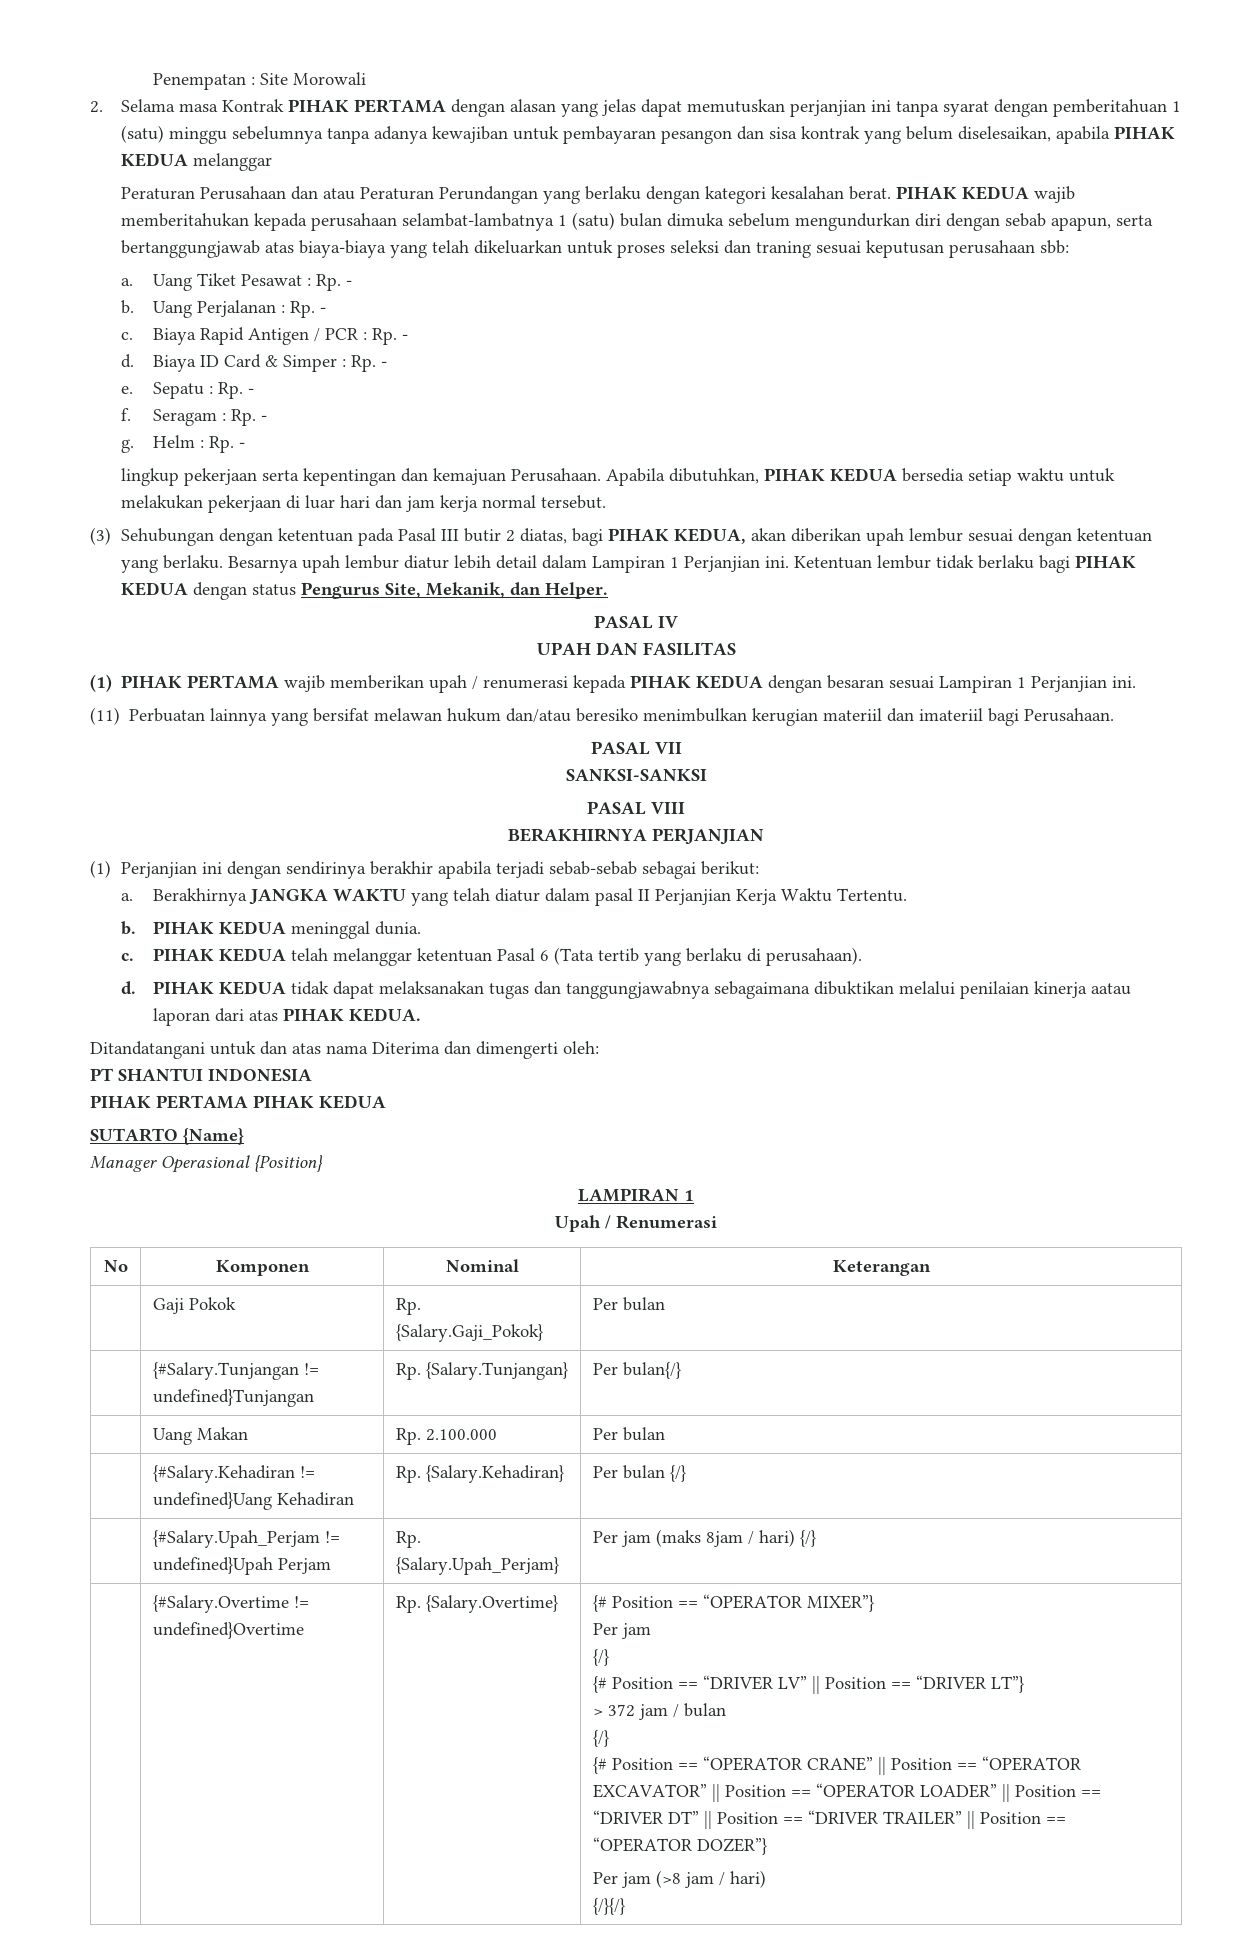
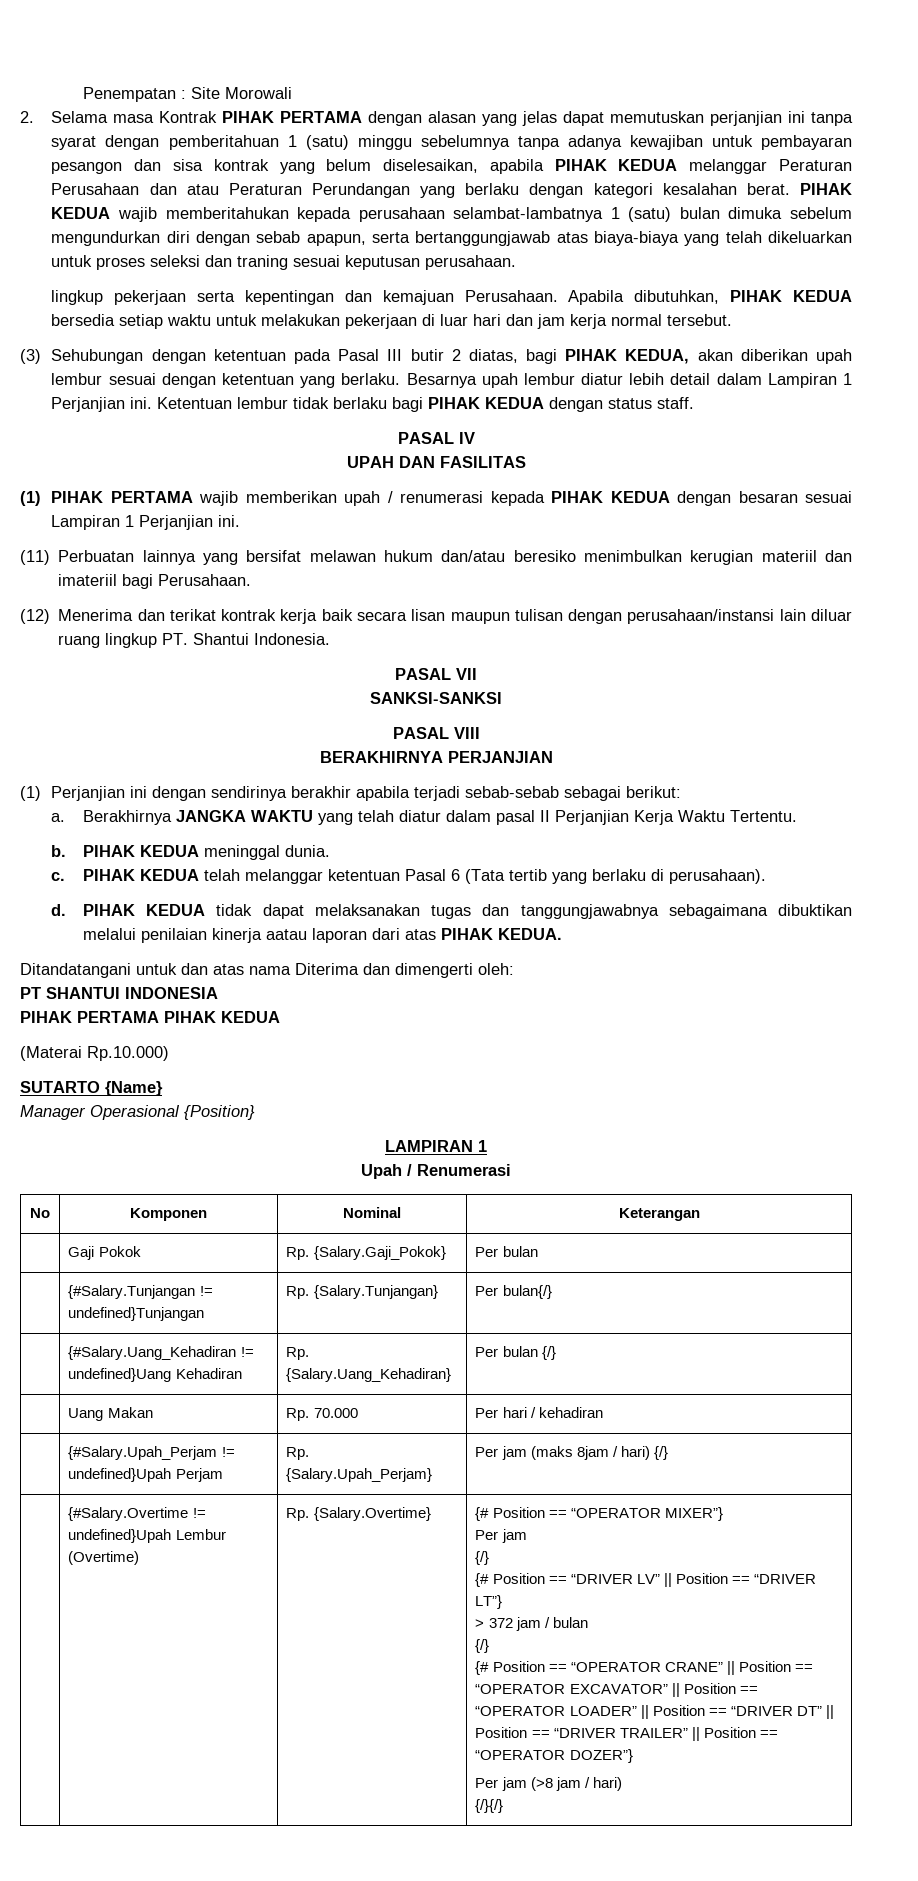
- 2. Selama masa Kontrak PIHAK PERTAMA dengan alasan yang jelas dapat memutuskan perjanjian ini tanpa syarat dengan pemberitahuan 1 (satu) minggu sebelumnya tanpa adanya kewajiban untuk pembayaran pesangon dan sisa kontrak yang belum diselesaikan, apabila PIHAK KEDUA melanggar
- Peraturan Perusahaan dan atau Peraturan Perundangan yang berlaku dengan kategori kesalahan berat.
+ 2. Selama masa Kontrak PIHAK PERTAMA dengan alasan yang jelas dapat memutuskan perjanjian ini tanpa syarat dengan pemberitahuan 1 (satu) minggu sebelumnya tanpa adanya kewajiban untuk pembayaran pesangon dan sisa kontrak yang belum diselesaikan, apabila PIHAK KEDUA melanggar Peraturan Perusahaan dan atau Peraturan Perundangan yang berlaku dengan kategori kesalahan berat.
- PIHAK KEDUA wajib memberitahukan kepada perusahaan selambat-lambatnya 1 (satu) bulan dimuka sebelum mengundurkan diri dengan sebab apapun, serta bertanggungjawab atas biaya-biaya yang telah dikeluarkan untuk proses seleksi dan traning sesuai keputusan perusahaan sbb:
- a. Uang Tiket Pesawat : Rp. -
- b. Uang Perjalanan : Rp. -
- c. Biaya Rapid Antigen / PCR : Rp. -
- d. Biaya ID Card & Simper : Rp. -
- e. Sepatu : Rp. -
- f. Seragam : Rp. -
- g. Helm : Rp. -
+ PIHAK KEDUA wajib memberitahukan kepada perusahaan selambat-lambatnya 1 (satu) bulan dimuka sebelum mengundurkan diri dengan sebab apapun, serta bertanggungjawab atas biaya-biaya yang telah dikeluarkan untuk proses seleksi dan traning sesuai keputusan perusahaan.
- Ketentuan lembur tidak berlaku bagi PIHAK KEDUA dengan status Pengurus Site, Mekanik, dan Helper.
+ Ketentuan lembur tidak berlaku bagi PIHAK KEDUA dengan status staff.
+ (12) Menerima dan terikat kontrak kerja baik secara lisan maupun tulisan dengan perusahaan/instansi lain diluar ruang lingkup PT. Shantui Indonesia.
+ (Materai Rp.10.000)
- | Uang Makan | Rp. 2.100.000 | Per bulan
- | {#Salary.Kehadiran != undefined}Uang Kehadiran | Rp. {Salary.Kehadiran} | Per bulan {/}
+ | {#Salary.Uang_Kehadiran != undefined}Uang Kehadiran | Rp. {Salary.Uang_Kehadiran} | Per bulan {/}
+ | Uang Makan | Rp. 70.000 | Per hari / kehadiran
- {#Salary.Overtime != undefined}Overtime
+ {#Salary.Overtime != undefined}Upah Lembur (Overtime)

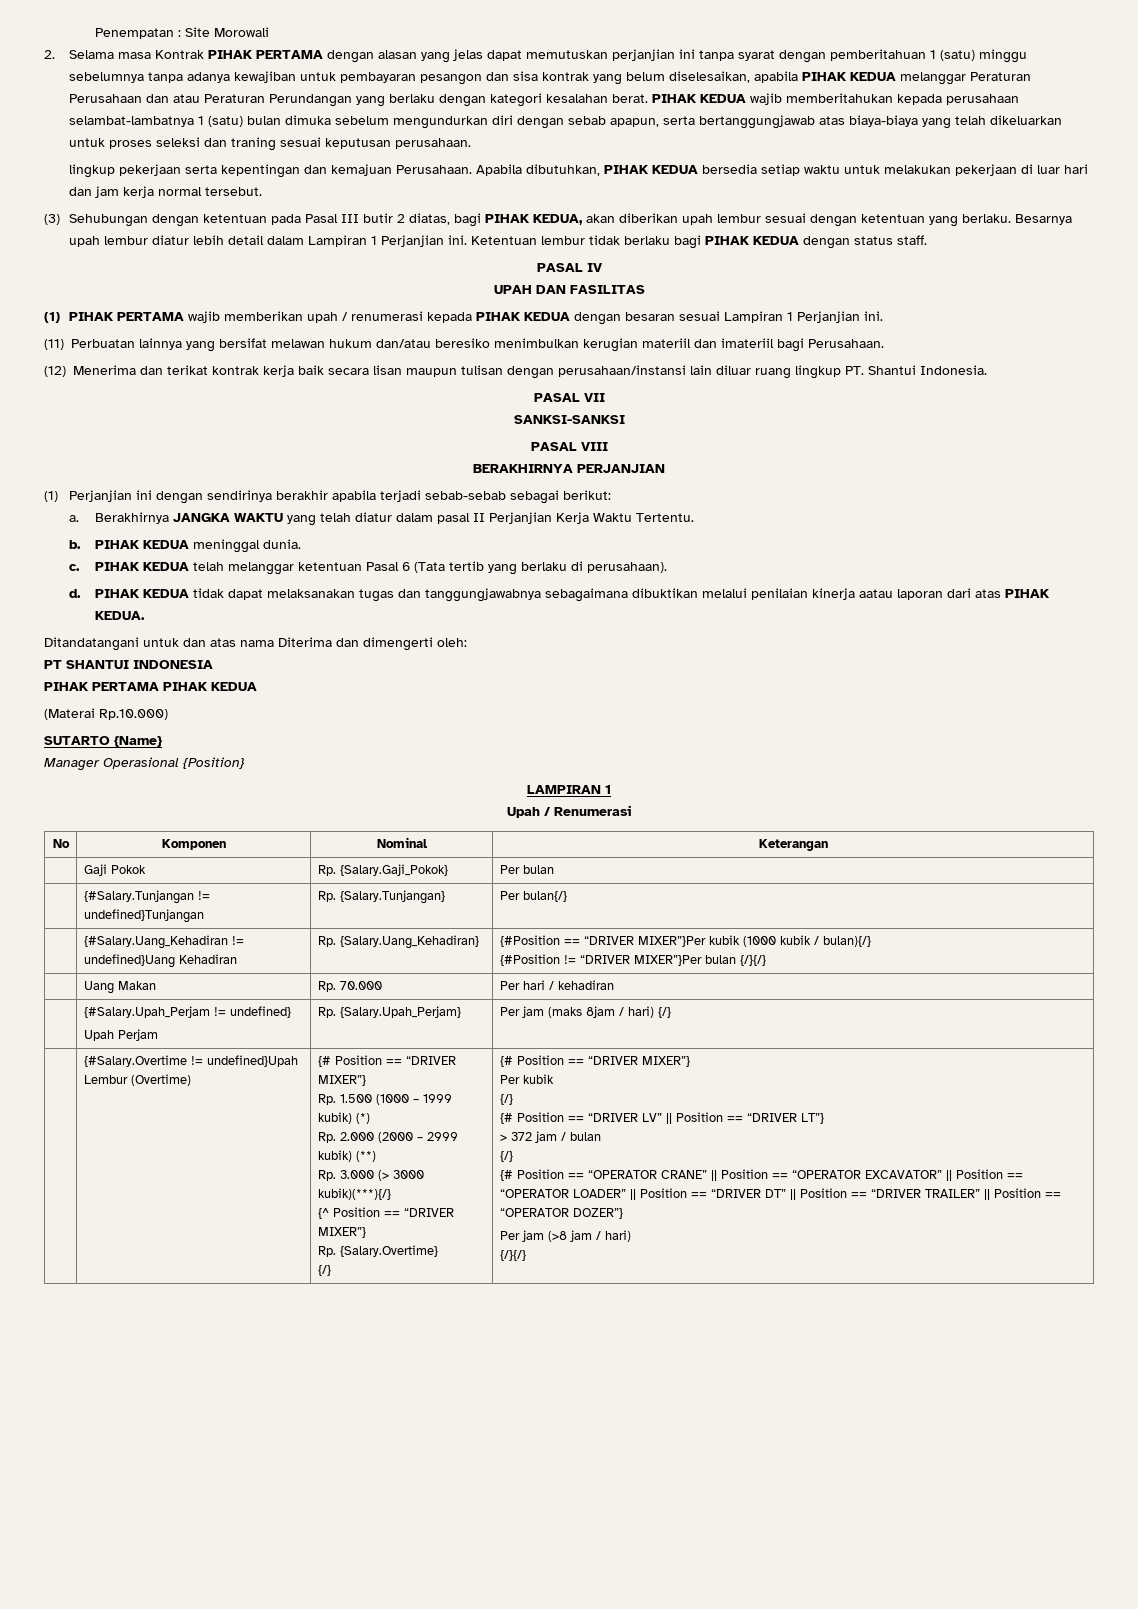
- | {#Salary.Uang_Kehadiran != undefined}Uang Kehadiran | Rp. {Salary.Uang_Kehadiran} | Per bulan {/}
+ | {#Salary.Uang_Kehadiran != undefined}Uang Kehadiran | Rp. {Salary.Uang_Kehadiran} | {#Position == “DRIVER MIXER”}Per kubik (1000 kubik / bulan){/}
+ {#Position != “DRIVER MIXER”}Per bulan {/}{/}
- | {#Salary.Upah_Perjam != undefined}Upah Perjam | Rp. {Salary.Upah_Perjam} | Per jam (maks 8jam / hari) {/}
+ | {#Salary.Upah_Perjam != undefined}
+ Upah Perjam | Rp. {Salary.Upah_Perjam} | Per jam (maks 8jam / hari) {/}
- {#Salary.Overtime != undefined}Upah Lembur (Overtime)
+ {#Salary.Overtime != undefined}Upah Lembur (Overtime) | {# Position == “DRIVER MIXER”}
+ Rp. 1.500 (1000 – 1999 kubik) (*)
+ Rp. 2.000 (2000 – 2999 kubik) (**)
+ Rp. 3.000 (> 3000 kubik)(***){/}
+ {^ Position == “DRIVER MIXER”}
- {# Position == “OPERATOR MIXER”}
- Per jam
+ {/} | {# Position == “DRIVER MIXER”}
+ Per kubik

